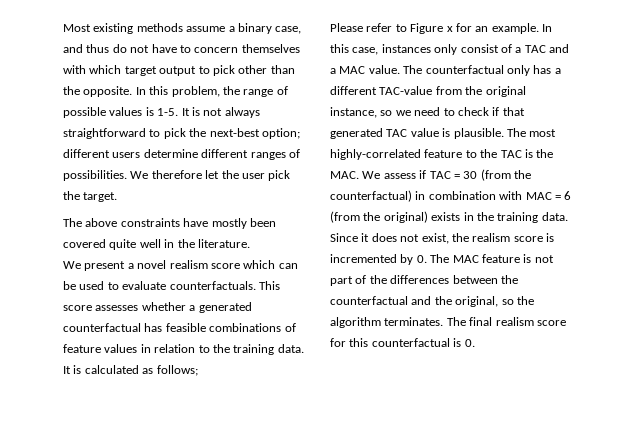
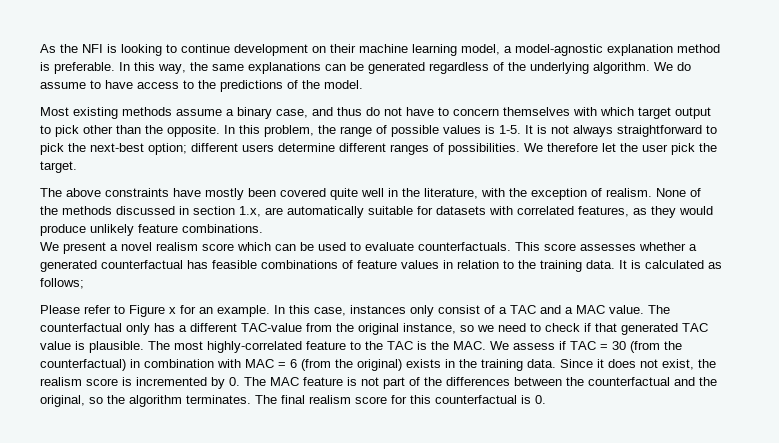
+ As the NFI is looking to continue development on their machine learning model, a model-agnostic explanation method is preferable. In this way, the same explanations can be generated regardless of the underlying algorithm. We do assume to have access to the predictions of the model.
- The above constraints have mostly been covered quite well in the literature.
+ The above constraints have mostly been covered quite well in the literature, with the exception of realism. None of the methods discussed in section 1.x, are automatically suitable for datasets with correlated features, as they would produce unlikely feature combinations.

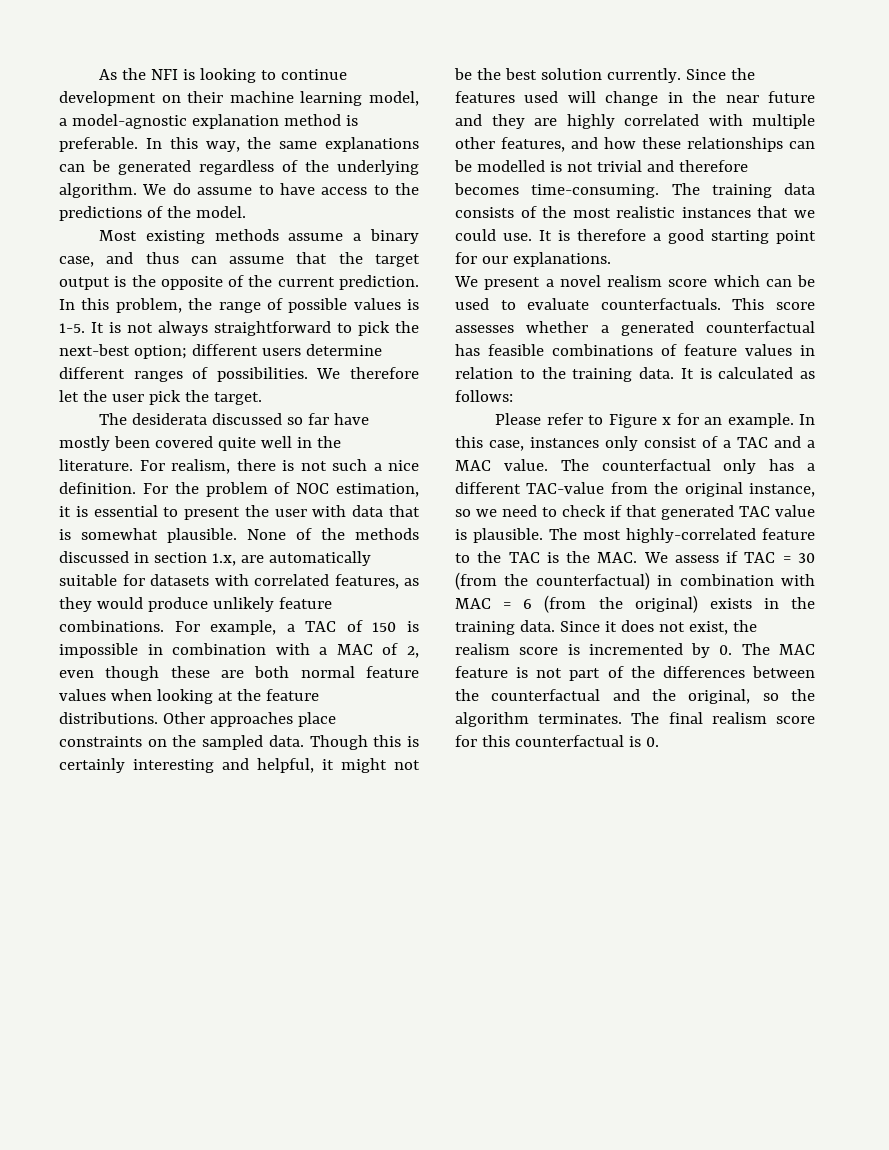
- Most existing methods assume a binary case, and thus do not have to concern themselves with which target output to pick other than the opposite.
+ Most existing methods assume a binary case, and thus can assume that the target output is the opposite of the current prediction.
- The above constraints have mostly been covered quite well in the literature, with the exception of realism.
+ The desiderata discussed so far have mostly been covered quite well in the literature. For realism, there is not such a nice definition. For the problem of NOC estimation, it is essential to present the user with data that is somewhat plausible.
+ For example, a TAC of 150 is impossible in combination with a MAC of 2, even though these are both normal feature values when looking at the feature distributions. Other approaches place constraints on the sampled data. Though this is certainly interesting and helpful, it might not be the best solution currently. Since the features used will change in the near future and they are highly correlated with multiple other features, and how these relationships can be modelled is not trivial and therefore becomes time-consuming. The training data consists of the most realistic instances that we could use. It is therefore a good starting point for our explanations.
- It is calculated as follows;
+ It is calculated as follows:

